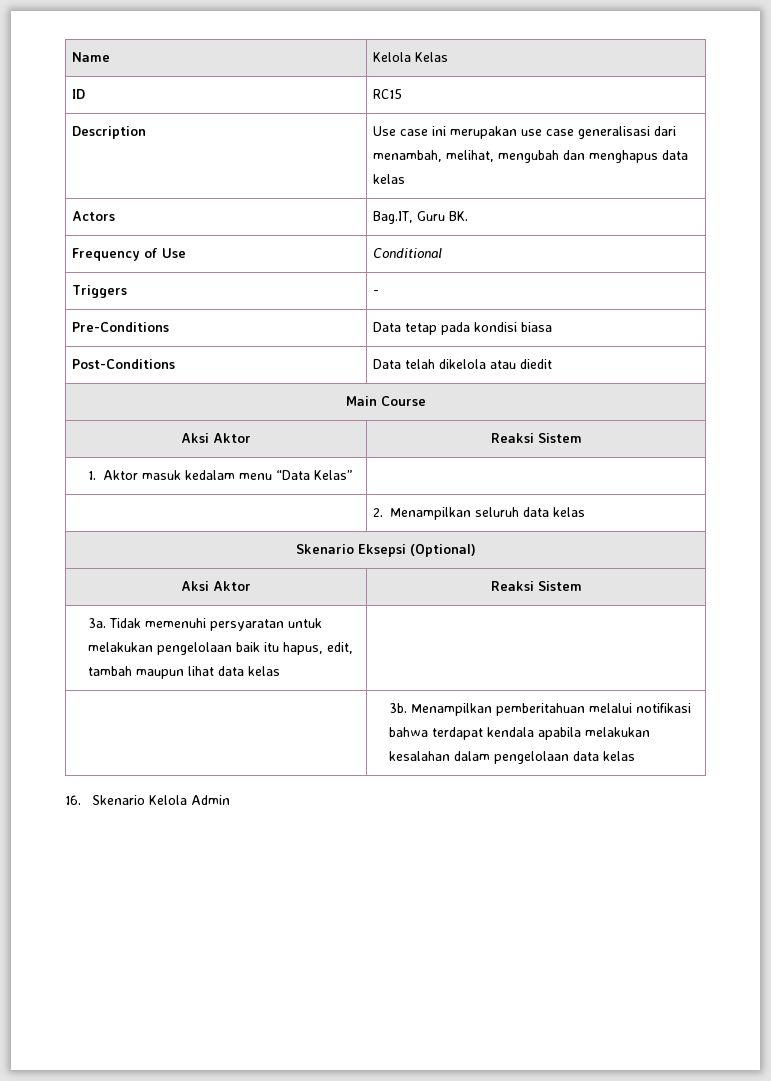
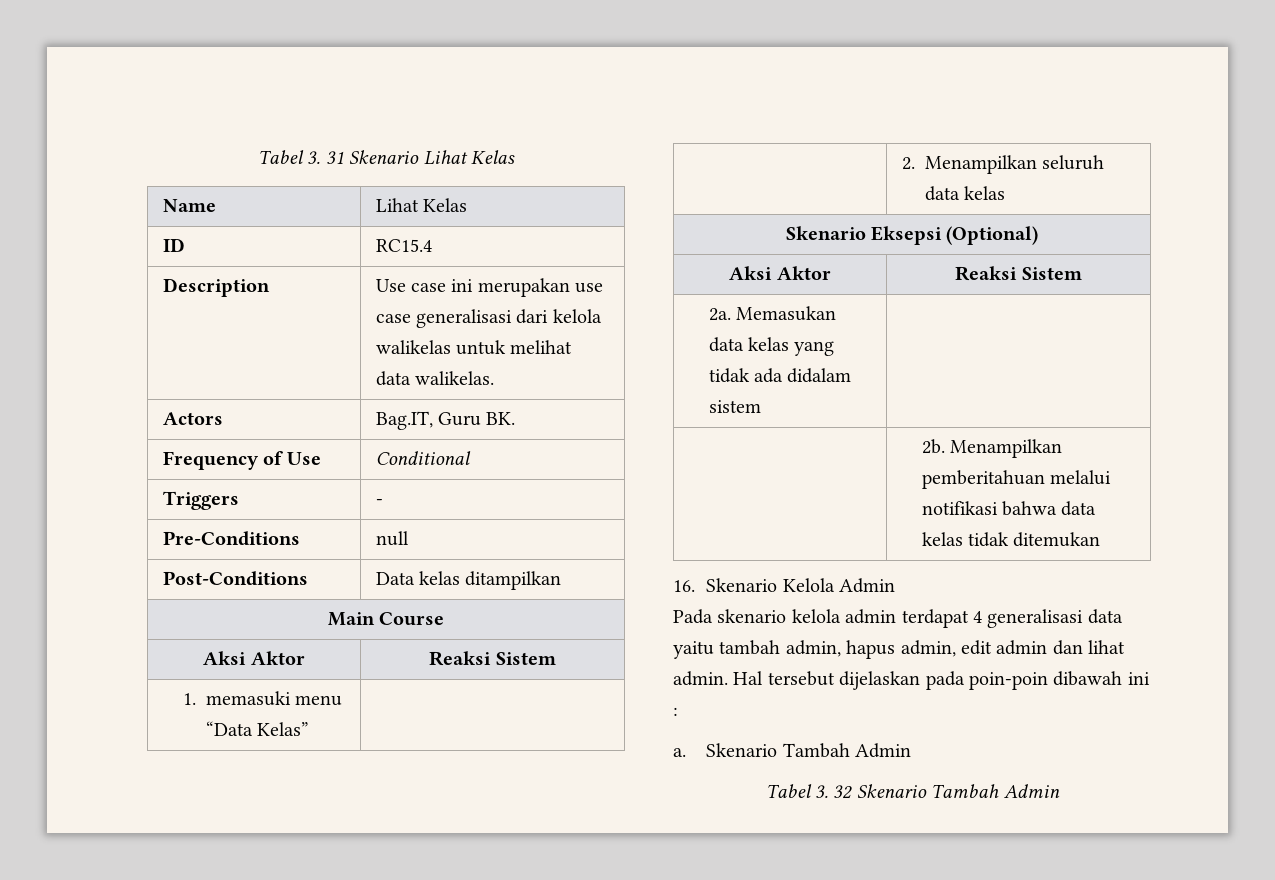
+ Tabel 3. 31 Skenario Lihat Kelas
- Name | Kelola Kelas
+ Name | Lihat Kelas
- ID | RC15
+ ID | RC15.4
- Description | Use case ini merupakan use case generalisasi dari menambah, melihat, mengubah dan menghapus data kelas
+ Description | Use case ini merupakan use case generalisasi dari kelola walikelas untuk melihat data walikelas.
- Pre-Conditions | Data tetap pada kondisi biasa
- Post-Conditions | Data telah dikelola atau diedit
+ Pre-Conditions | null
+ Post-Conditions | Data kelas ditampilkan
- 1. Aktor masuk kedalam menu “Data Kelas” |
+ 1. memasuki menu “Data Kelas” |
- 3a. Tidak memenuhi persyaratan untuk melakukan pengelolaan baik itu hapus, edit, tambah maupun lihat data kelas |
- | 3b. Menampilkan pemberitahuan melalui notifikasi bahwa terdapat kendala apabila melakukan kesalahan dalam pengelolaan data kelas
+ 2a. Memasukan data kelas yang tidak ada didalam sistem |
+ | 2b. Menampilkan pemberitahuan melalui notifikasi bahwa data kelas tidak ditemukan
+ Pada skenario kelola admin terdapat 4 generalisasi data yaitu tambah admin, hapus admin, edit admin dan lihat admin. Hal tersebut dijelaskan pada poin-poin dibawah ini :
+ a. Skenario Tambah Admin
+ Tabel 3. 32 Skenario Tambah Admin

